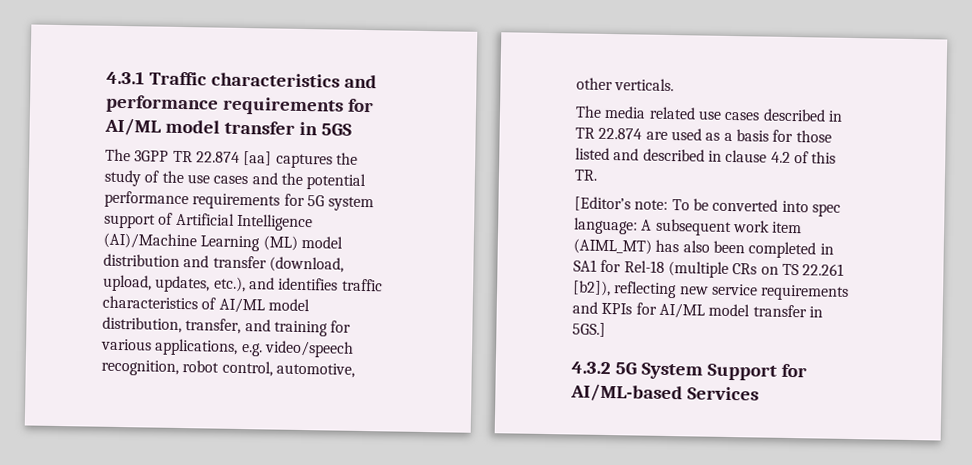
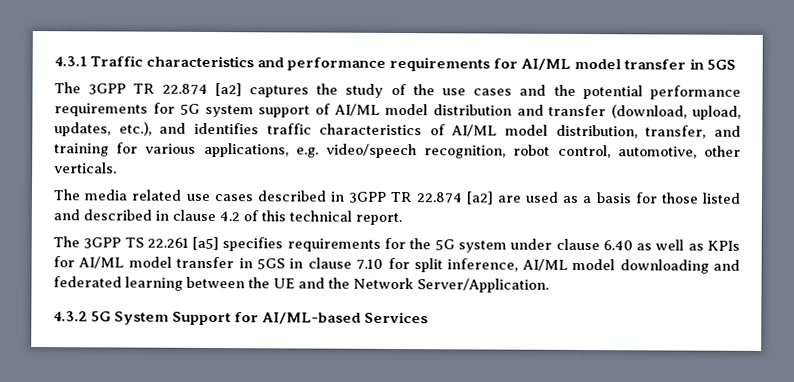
- The 3GPP TR 22.874 [aa] captures the study of the use cases and the potential performance requirements for 5G system support of Artificial Intelligence (AI)/Machine Learning (ML) model distribution and transfer (download, upload, updates, etc.), and identifies traffic characteristics of AI/ML model distribution, transfer, and training for various applications, e.g. video/speech recognition, robot control, automotive, other verticals.
+ The 3GPP TR 22.874 [a2] captures the study of the use cases and the potential performance requirements for 5G system support of AI/ML model distribution and transfer (download, upload, updates, etc.), and identifies traffic characteristics of AI/ML model distribution, transfer, and training for various applications, e.g. video/speech recognition, robot control, automotive, other verticals.
- The media related use cases described in TR 22.874 are used as a basis for those listed and described in clause 4.2 of this TR.
- [Editor’s note: To be converted into spec language: A subsequent work item (AIML_MT) has also been completed in SA1 for Rel-18 (multiple CRs on TS 22.261 [b2]), reflecting new service requirements and KPIs for AI/ML model transfer in 5GS.]
+ The media related use cases described in 3GPP TR 22.874 [a2] are used as a basis for those listed and described in clause 4.2 of this technical report.
+ The 3GPP TS 22.261 [a5] specifies requirements for the 5G system under clause 6.40 as well as KPIs for AI/ML model transfer in 5GS in clause 7.10 for split inference, AI/ML model downloading and federated learning between the UE and the Network Server/Application.

